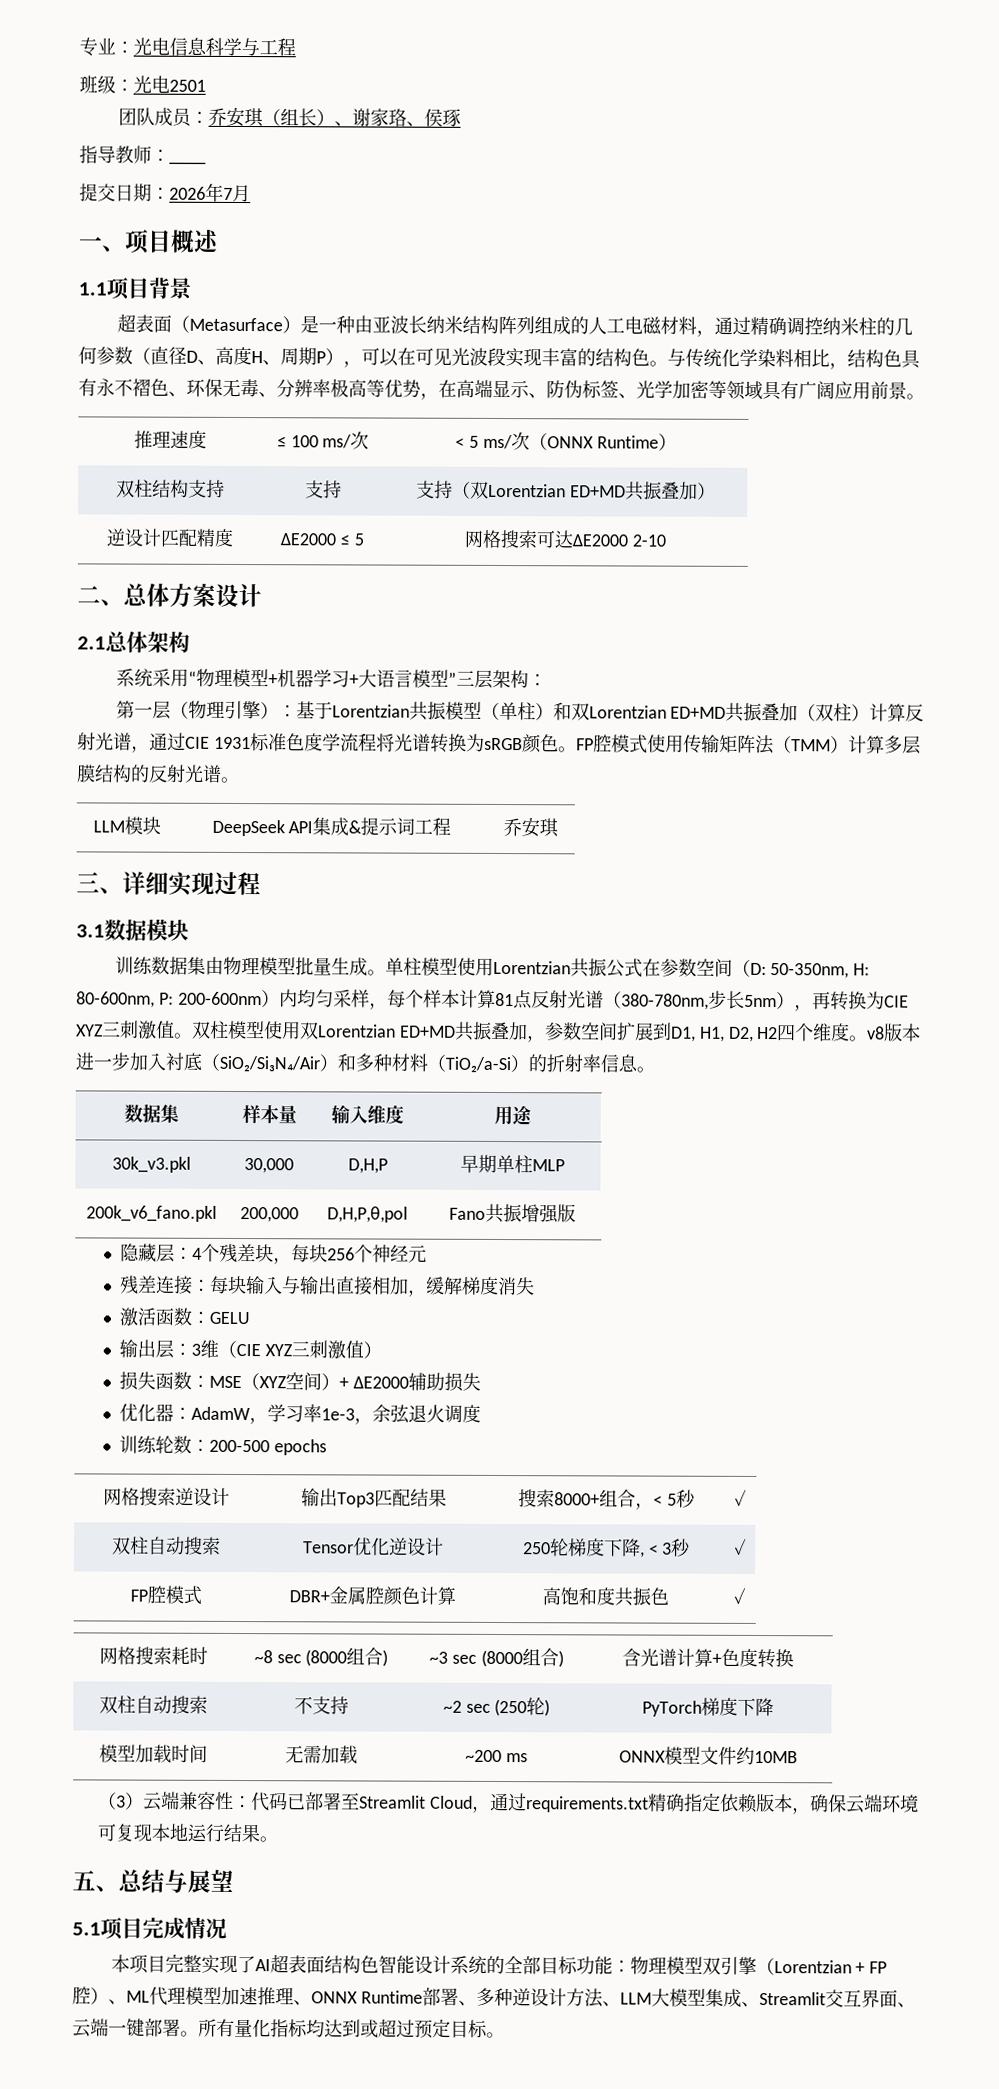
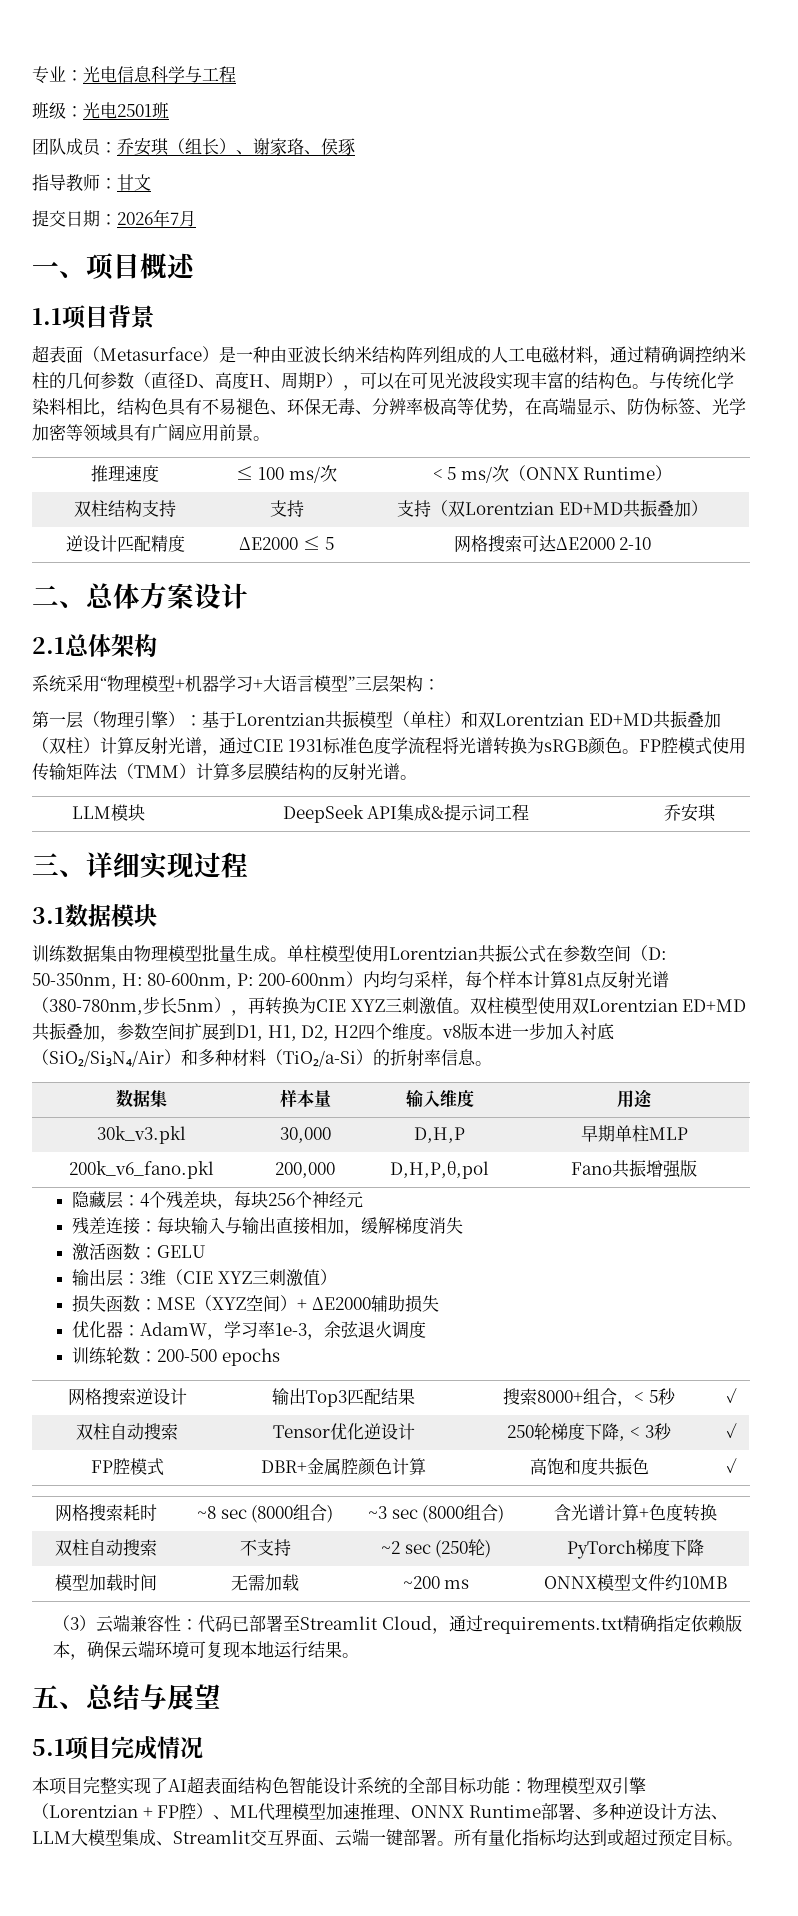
- 班级：光电2501
+ 班级：光电2501班
- 指导教师：____
+ 指导教师：甘文
- 与传统化学染料相比，结构色具有永不褶色、环保无毒、分辨率极高等优势，在高端显示、防伪标签、光学加密等领域具有广阔应用前景。
+ 与传统化学染料相比，结构色具有不易褪色、环保无毒、分辨率极高等优势，在高端显示、防伪标签、光学加密等领域具有广阔应用前景。

